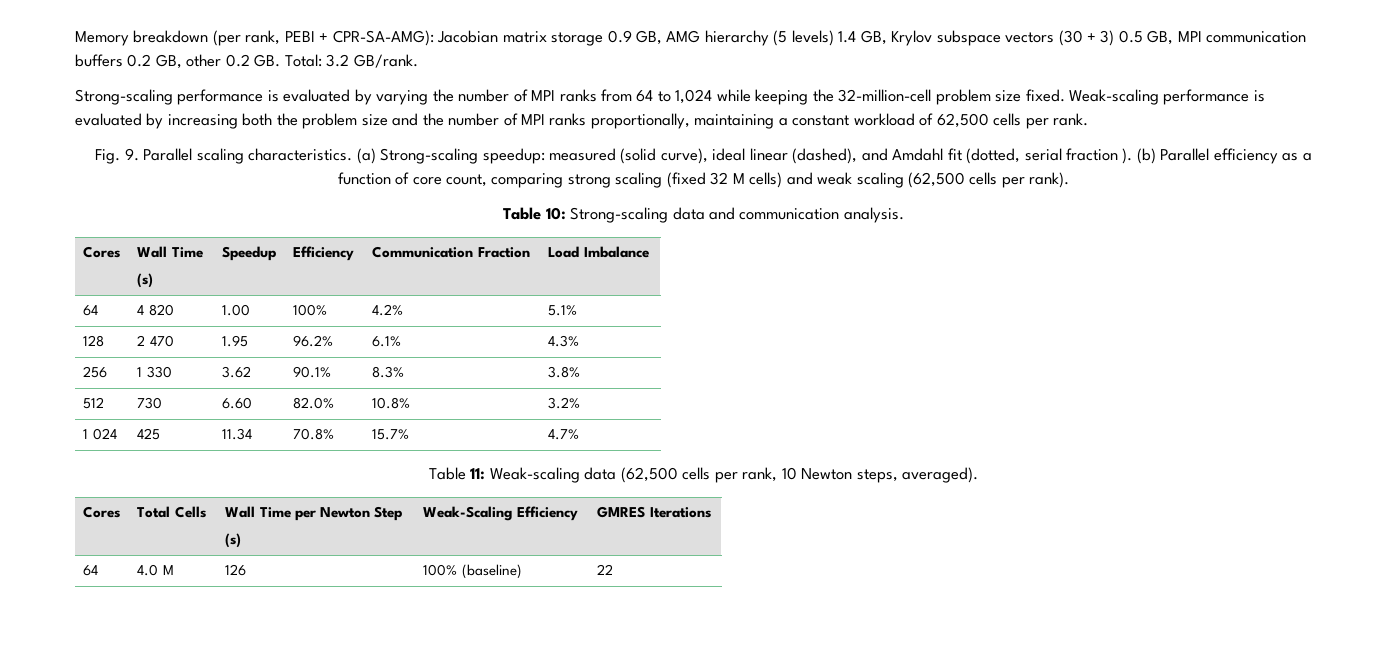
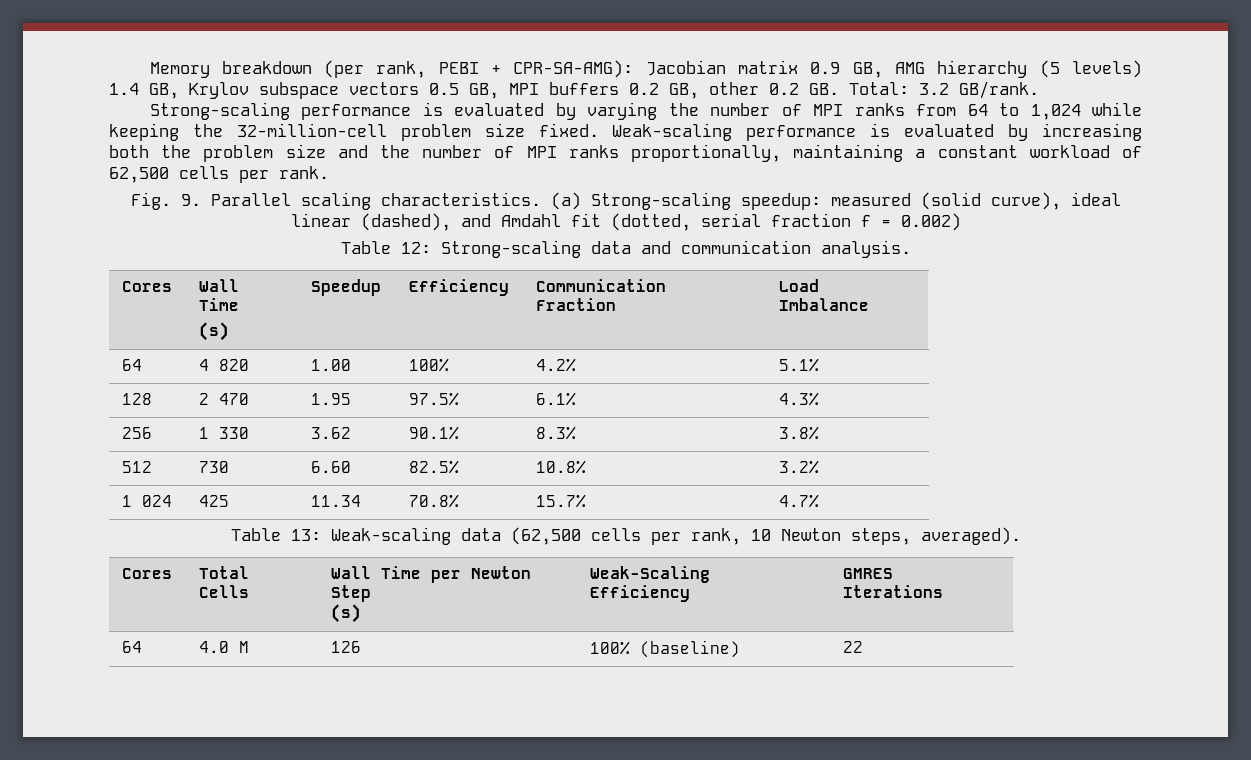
- Memory breakdown (per rank, PEBI + CPR-SA-AMG): Jacobian matrix storage 0.9 GB, AMG hierarchy (5 levels) 1.4 GB, Krylov subspace vectors (30 + 3) 0.5 GB, MPI communication buffers 0.2 GB, other 0.2 GB. Total: 3.2 GB/rank.
+ Memory breakdown (per rank, PEBI + CPR-SA-AMG): Jacobian matrix 0.9 GB, AMG hierarchy (5 levels) 1.4 GB, Krylov subspace vectors 0.5 GB, MPI buffers 0.2 GB, other 0.2 GB. Total: 3.2 GB/rank.
- (a) Strong-scaling speedup: measured (solid curve), ideal linear (dashed), and Amdahl fit (dotted, serial fraction ). (b) Parallel efficiency as a function of core count, comparing strong scaling (fixed 32 M cells) and weak scaling (62,500 cells per rank).
- Table 10: Strong-scaling data and communication analysis.
+ (a) Strong-scaling speedup: measured (solid curve), ideal linear (dashed), and Amdahl fit (dotted, serial fraction f = 0.002)
+ Table 12: Strong-scaling data and communication analysis.
- 128 | 2 470 | 1.95 | 96.2% | 6.1% | 4.3%
+ 128 | 2 470 | 1.95 | 97.5% | 6.1% | 4.3%
- 512 | 730 | 6.60 | 82.0% | 10.8% | 3.2%
+ 512 | 730 | 6.60 | 82.5% | 10.8% | 3.2%
- Table 11: Weak-scaling data (62,500 cells per rank, 10 Newton steps, averaged).
+ Table 13: Weak-scaling data (62,500 cells per rank, 10 Newton steps, averaged).

